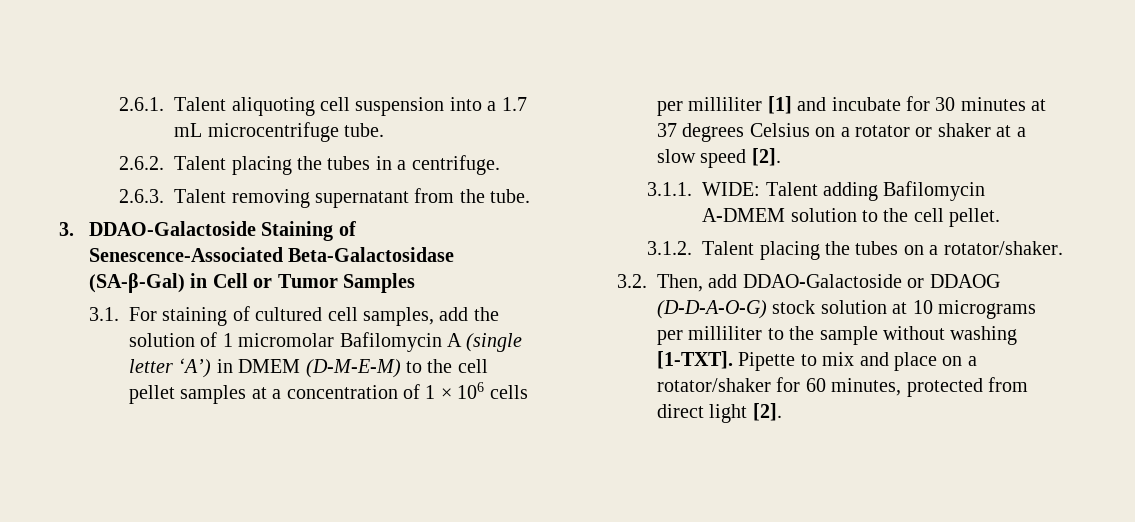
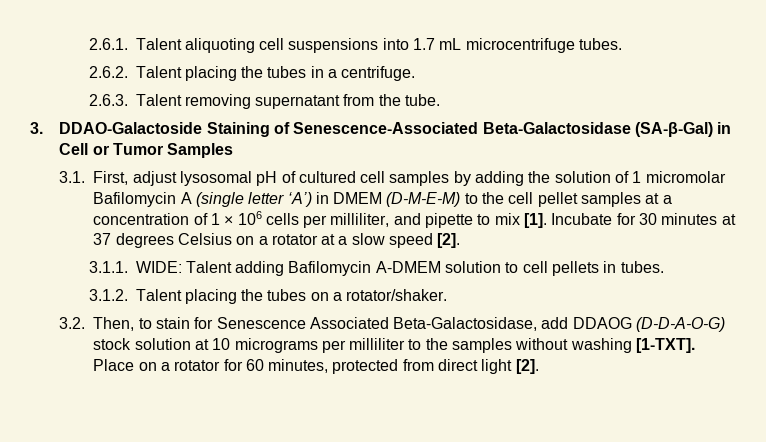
- 2.6.1. Talent aliquoting cell suspension into a 1.7 mL microcentrifuge tube.
+ 2.6.1. Talent aliquoting cell suspensions into 1.7 mL microcentrifuge tubes.
- 3.1. For staining of cultured cell samples, add the solution of 1 micromolar Bafilomycin A (single letter ‘A’) in DMEM (D-M-E-M) to the cell pellet samples at a concentration of 1 × 106 cells per milliliter [1] and incubate for 30 minutes at 37 degrees Celsius on a rotator or shaker at a slow speed [2].
+ 3.1. First, adjust lysosomal pH of cultured cell samples by adding the solution of 1 micromolar Bafilomycin A (single letter ‘A’) in DMEM (D-M-E-M) to the cell pellet samples at a concentration of 1 × 106 cells per milliliter, and pipette to mix [1]. Incubate for 30 minutes at 37 degrees Celsius on a rotator at a slow speed [2].
- 3.1.1. WIDE: Talent adding Bafilomycin A-DMEM solution to the cell pellet.
+ 3.1.1. WIDE: Talent adding Bafilomycin A-DMEM solution to cell pellets in tubes.
- 3.2. Then, add DDAO-Galactoside or DDAOG (D-D-A-O-G) stock solution at 10 micrograms per milliliter to the sample without washing [1-TXT].
+ 3.2. Then, to stain for Senescence Associated Beta-Galactosidase, add DDAOG (D-D-A-O-G) stock solution at 10 micrograms per milliliter to the samples without washing [1-TXT].
- Pipette to mix and place on a rotator/shaker for 60 minutes, protected from direct light [2].
+ Place on a rotator for 60 minutes, protected from direct light [2].

